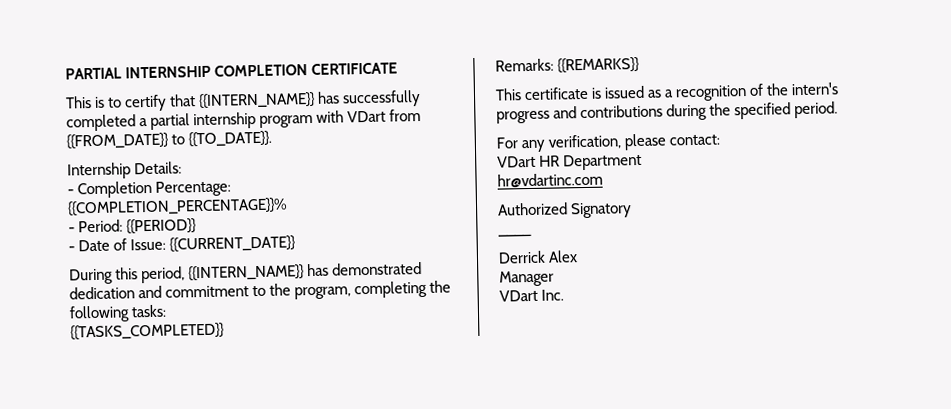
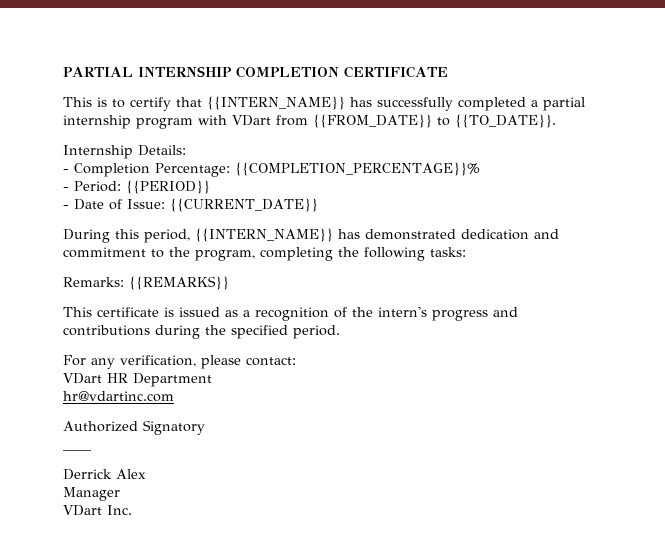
- {{TASKS_COMPLETED}}

